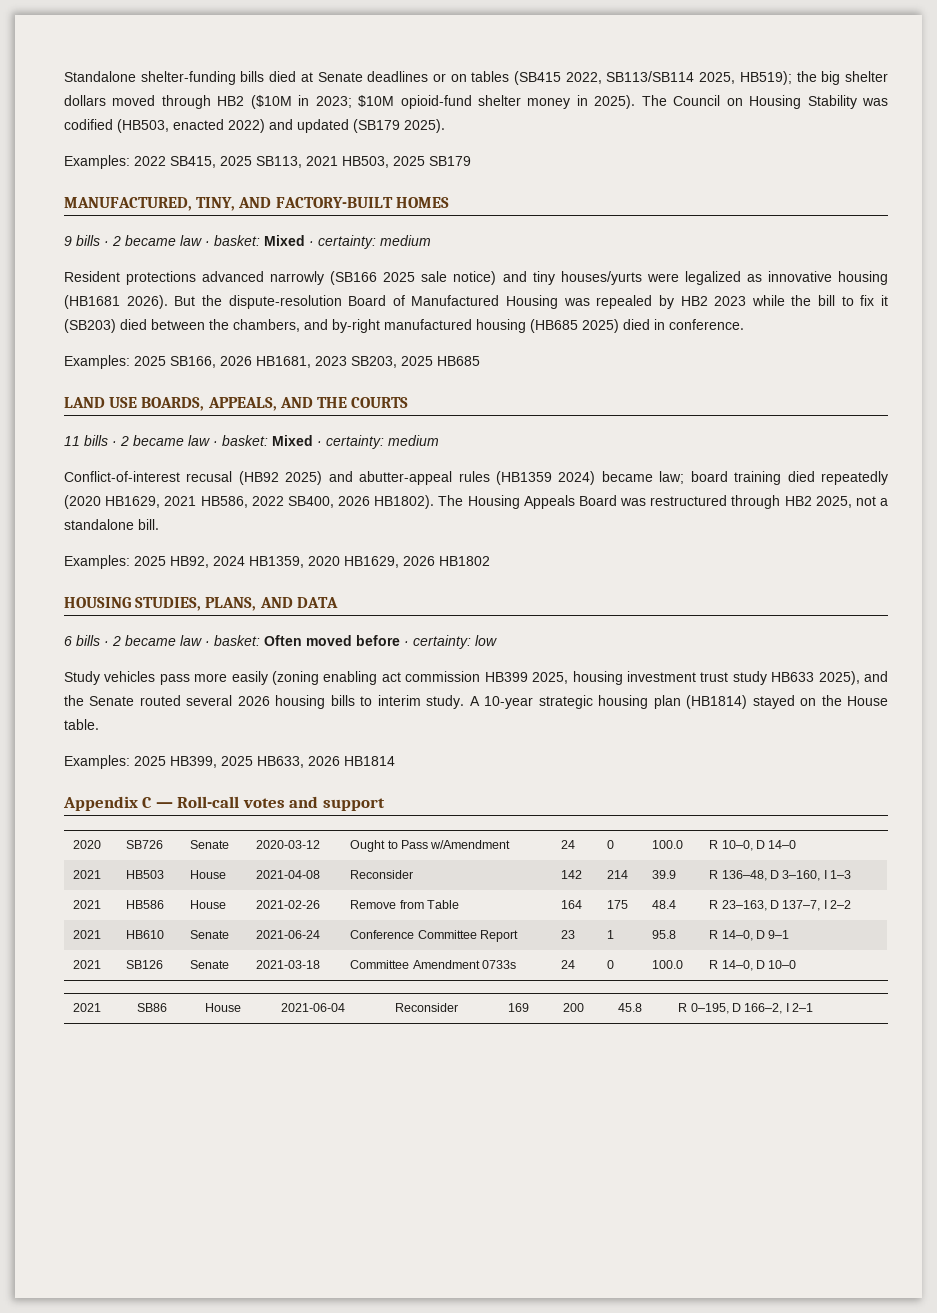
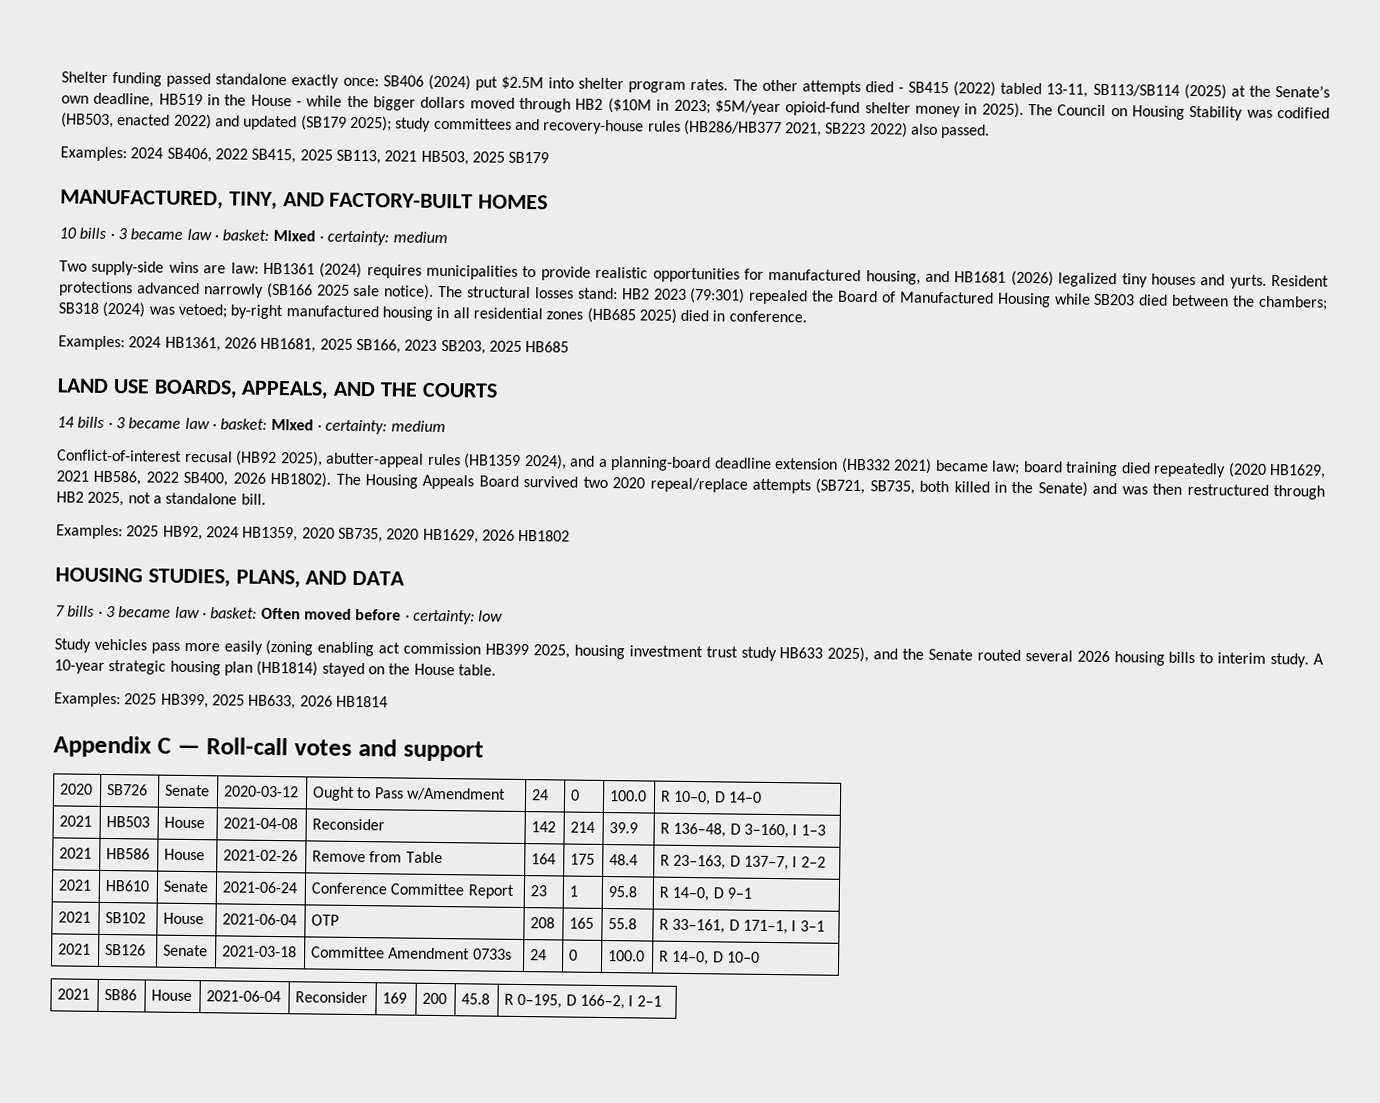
- Standalone shelter-funding bills died at Senate deadlines or on tables (SB415 2022, SB113/SB114 2025, HB519); the big shelter dollars moved through HB2 ($10M in 2023; $10M opioid-fund shelter money in 2025).
+ Shelter funding passed standalone exactly once: SB406 (2024) put $2.5M into shelter program rates. The other attempts died - SB415 (2022) tabled 13-11, SB113/SB114 (2025) at the Senate’s own deadline, HB519 in the House - while the bigger dollars moved through HB2 ($10M in 2023; $5M/year opioid-fund shelter money in 2025).
- The Council on Housing Stability was codified (HB503, enacted 2022) and updated (SB179 2025).
- Examples: 2022 SB415, 2025 SB113, 2021 HB503, 2025 SB179
+ The Council on Housing Stability was codified (HB503, enacted 2022) and updated (SB179 2025); study committees and recovery-house rules (HB286/HB377 2021, SB223 2022) also passed.
+ Examples: 2024 SB406, 2022 SB415, 2025 SB113, 2021 HB503, 2025 SB179
- 9 bills · 2 became law · basket: Mixed · certainty: medium
- Resident protections advanced narrowly (SB166 2025 sale notice) and tiny houses/yurts were legalized as innovative housing (HB1681 2026). But the dispute-resolution Board of Manufactured Housing was repealed by HB2 2023 while the bill to fix it (SB203) died between the chambers, and by-right manufactured housing (HB685 2025) died in conference.
+ 10 bills · 3 became law · basket: Mixed · certainty: medium
+ Two supply-side wins are law: HB1361 (2024) requires municipalities to provide realistic opportunities for manufactured housing, and HB1681 (2026) legalized tiny houses and yurts. Resident protections advanced narrowly (SB166 2025 sale notice). The structural losses stand: HB2 2023 (79:301) repealed the Board of Manufactured Housing while SB203 died between the chambers; SB318 (2024) was vetoed; by-right manufactured housing in all residential zones (HB685 2025) died in conference.
- Examples: 2025 SB166, 2026 HB1681, 2023 SB203, 2025 HB685
+ Examples: 2024 HB1361, 2026 HB1681, 2025 SB166, 2023 SB203, 2025 HB685
- 11 bills · 2 became law · basket: Mixed · certainty: medium
+ 14 bills · 3 became law · basket: Mixed · certainty: medium
- Conflict-of-interest recusal (HB92 2025) and abutter-appeal rules (HB1359 2024) became law; board training died repeatedly (2020 HB1629, 2021 HB586, 2022 SB400, 2026 HB1802).
+ Conflict-of-interest recusal (HB92 2025), abutter-appeal rules (HB1359 2024), and a planning-board deadline extension (HB332 2021) became law; board training died repeatedly (2020 HB1629, 2021 HB586, 2022 SB400, 2026 HB1802).
- The Housing Appeals Board was restructured through HB2 2025, not a standalone bill.
+ The Housing Appeals Board survived two 2020 repeal/replace attempts (SB721, SB735, both killed in the Senate) and was then restructured through HB2 2025, not a standalone bill.
- Examples: 2025 HB92, 2024 HB1359, 2020 HB1629, 2026 HB1802
+ Examples: 2025 HB92, 2024 HB1359, 2020 SB735, 2020 HB1629, 2026 HB1802
- 6 bills · 2 became law · basket: Often moved before · certainty: low
+ 7 bills · 3 became law · basket: Often moved before · certainty: low
+ 2021 | SB102 | House | 2021-06-04 | OTP | 208 | 165 | 55.8 | R 33–161, D 171–1, I 3–1

